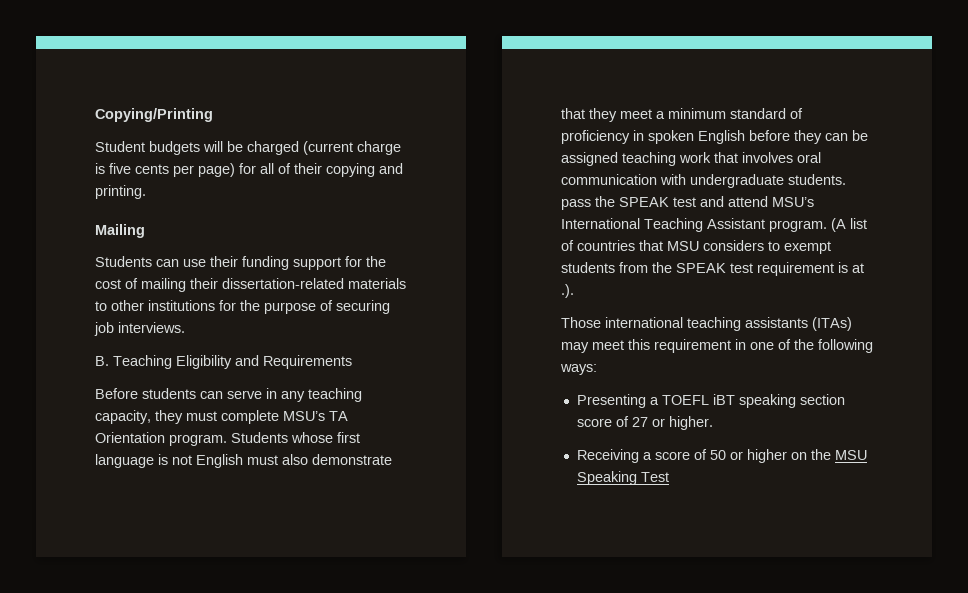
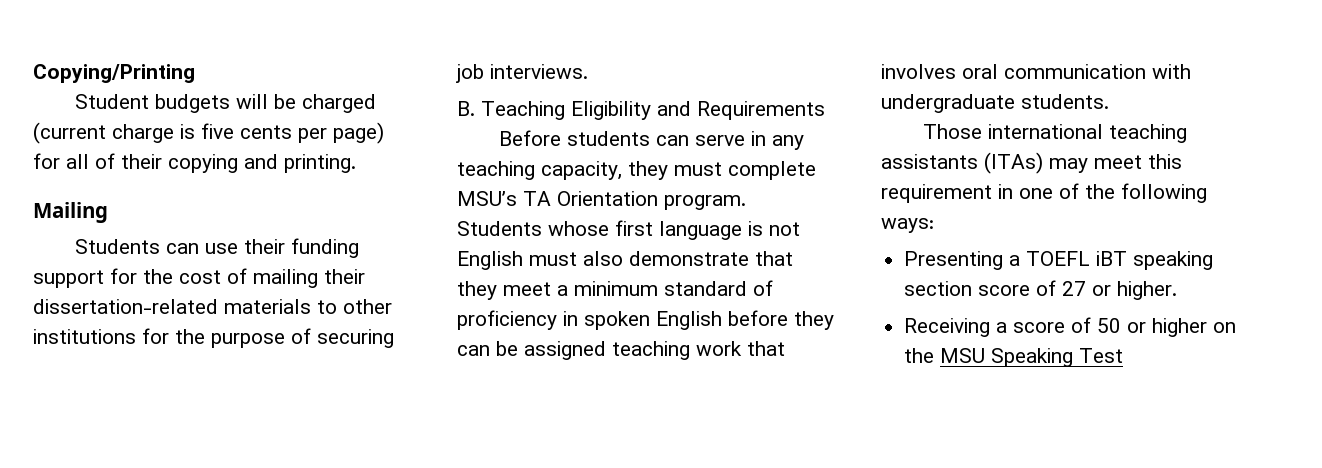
- Students whose first language is not English must also demonstrate that they meet a minimum standard of proficiency in spoken English before they can be assigned teaching work that involves oral communication with undergraduate students. pass the SPEAK test and attend MSU’s International Teaching Assistant program. (A list of countries that MSU considers to exempt students from the SPEAK test requirement is at .).
+ Students whose first language is not English must also demonstrate that they meet a minimum standard of proficiency in spoken English before they can be assigned teaching work that involves oral communication with undergraduate students.

